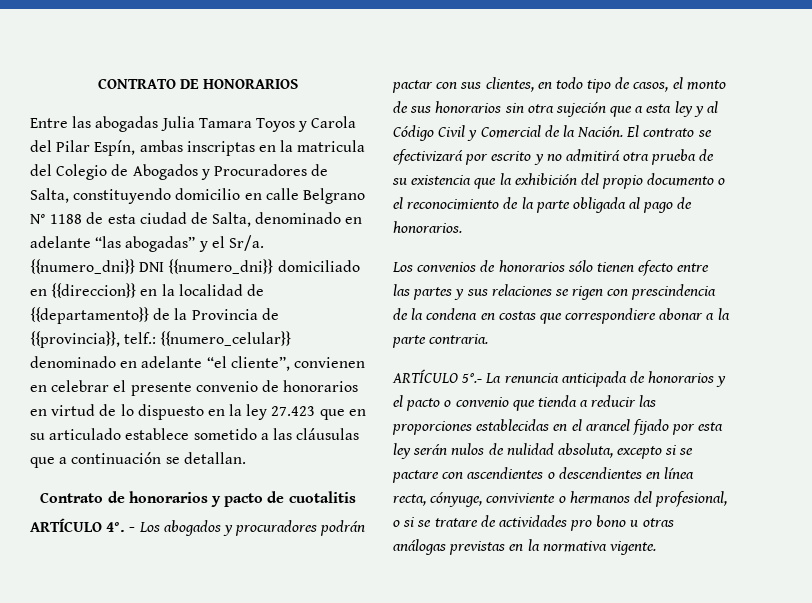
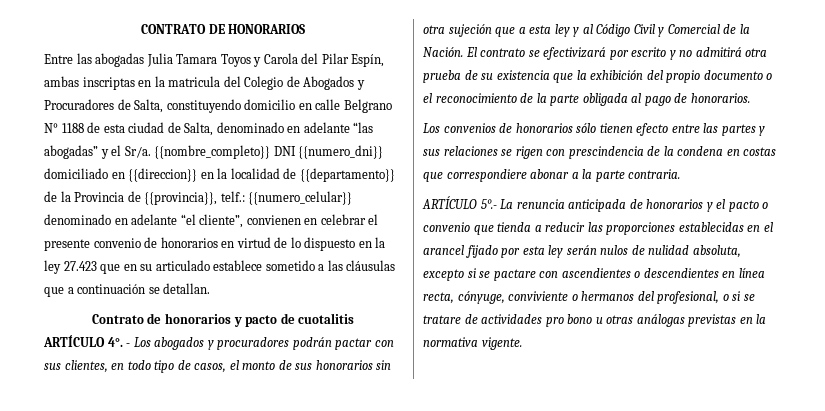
- {{numero_dni}} DNI {{numero_dni}} domiciliado en {{direccion}} en la localidad de {{departamento}} de la Provincia de {{provincia}}, telf.: {{numero_celular}} denominado en adelante “el cliente”, convienen en celebrar el presente convenio de honorarios en virtud de lo dispuesto en la ley 27.423 que en su articulado establece sometido a las cláusulas que a continuación se detallan.
+ {{nombre_completo}} DNI {{numero_dni}} domiciliado en {{direccion}} en la localidad de {{departamento}} de la Provincia de {{provincia}}, telf.: {{numero_celular}} denominado en adelante “el cliente”, convienen en celebrar el presente convenio de honorarios en virtud de lo dispuesto en la ley 27.423 que en su articulado establece sometido a las cláusulas que a continuación se detallan.

